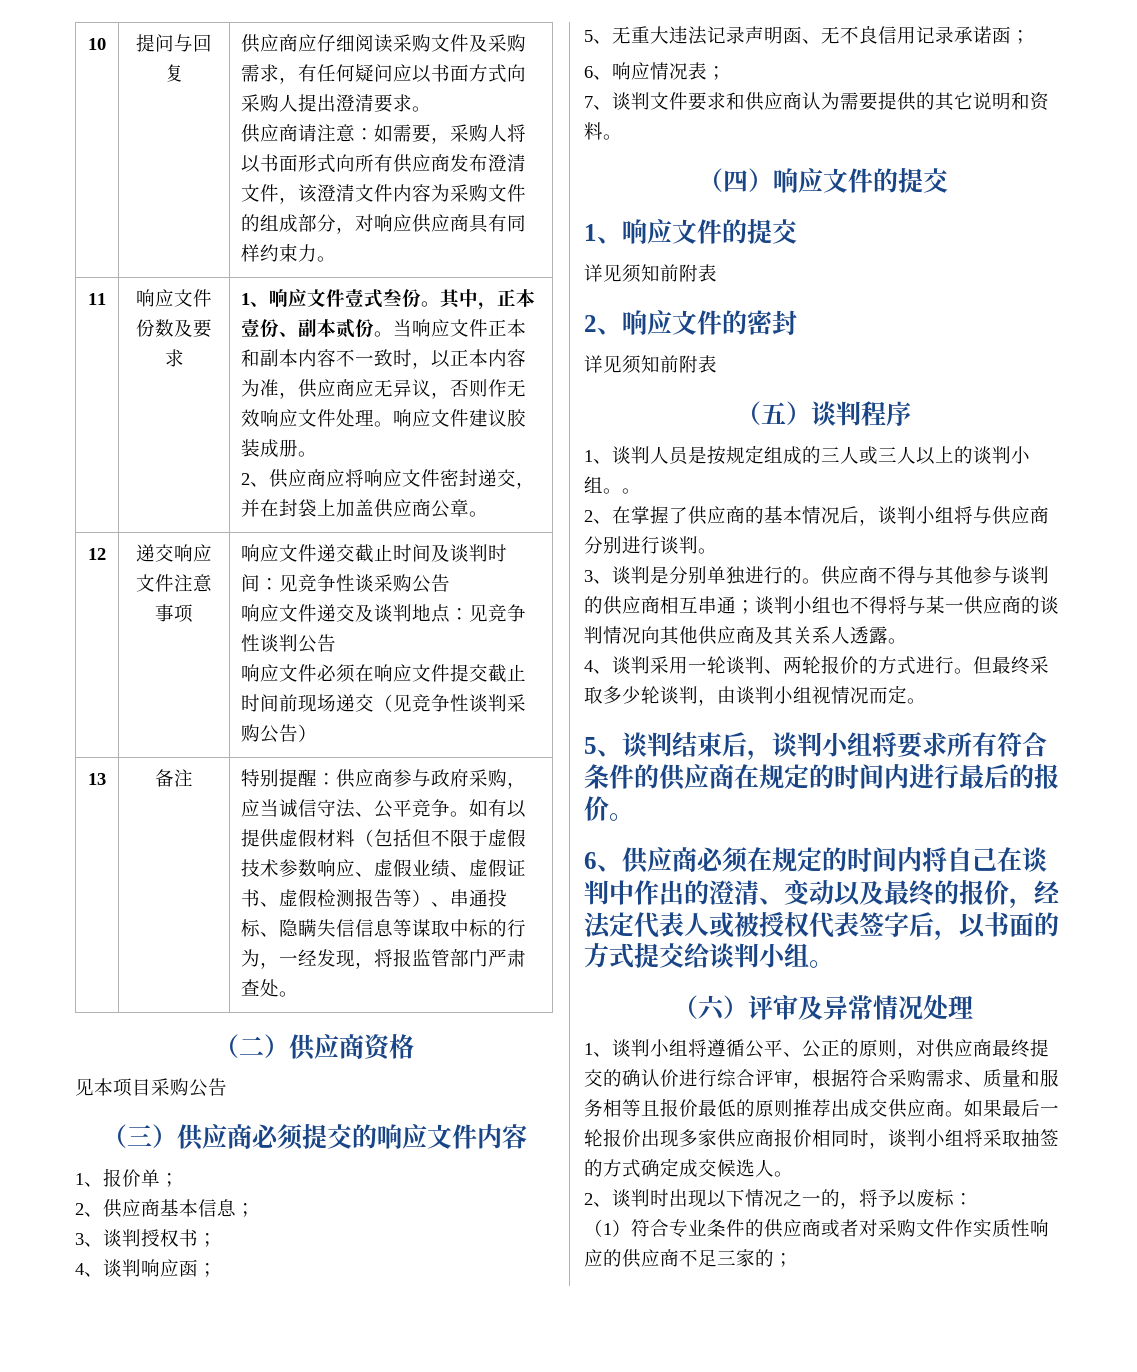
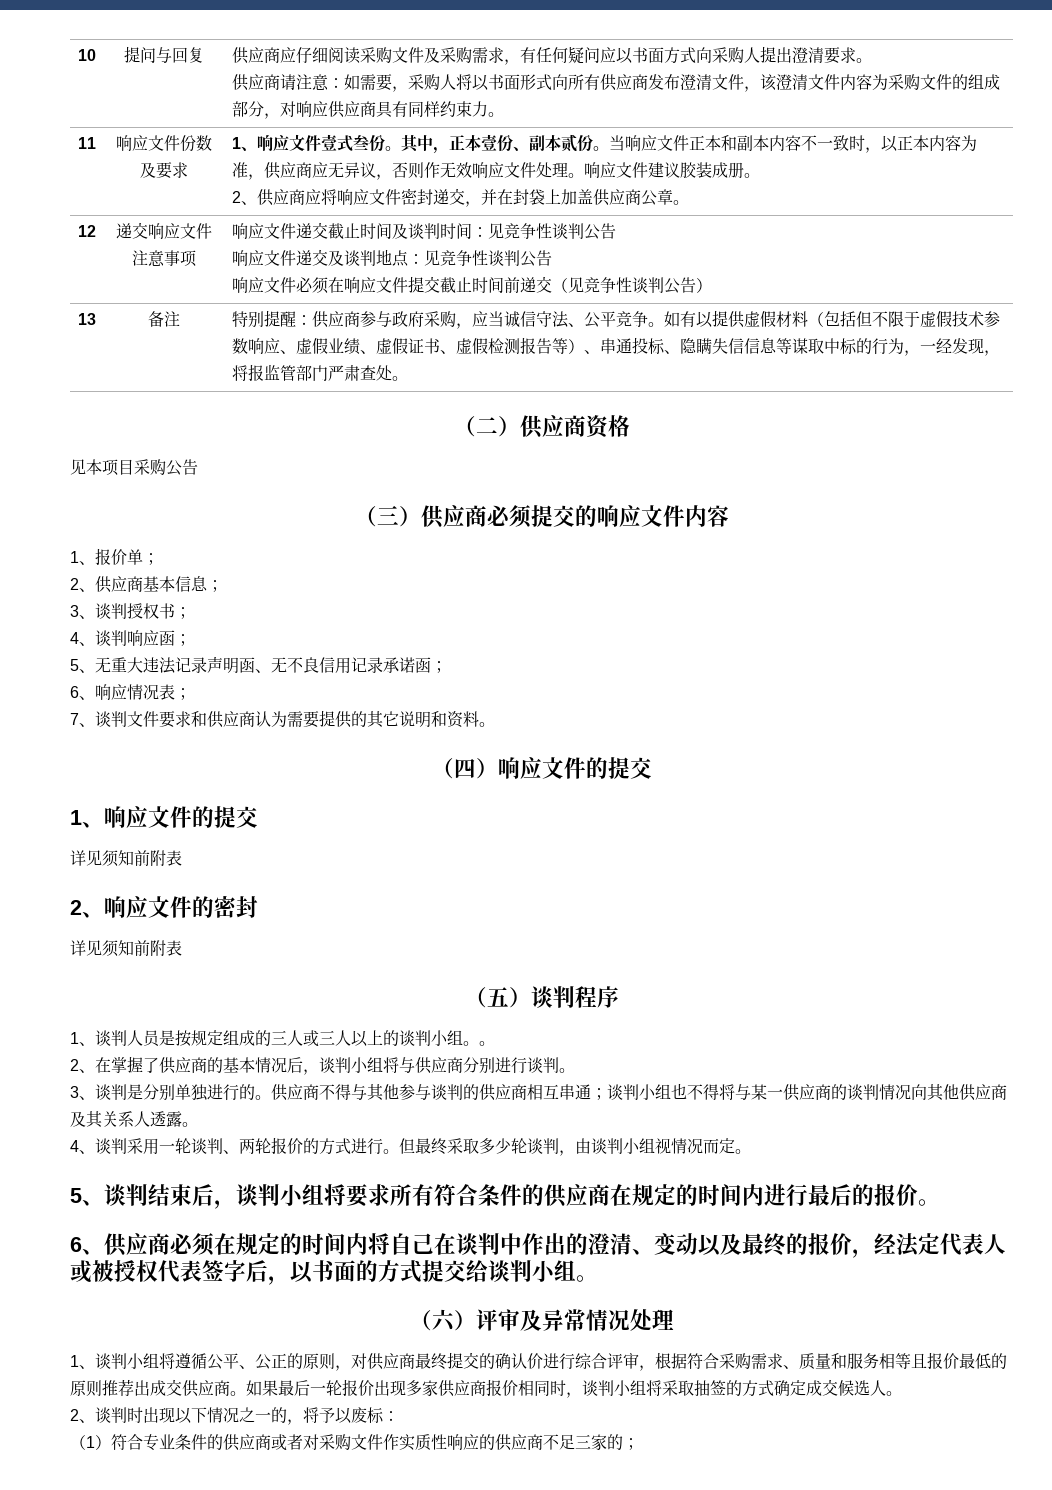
- 响应文件递交截止时间及谈判时间：见竞争性谈采购公告
+ 响应文件递交截止时间及谈判时间：见竞争性谈判公告
- 响应文件必须在响应文件提交截止时间前现场递交（见竞争性谈判采购公告）
+ 响应文件必须在响应文件提交截止时间前递交（见竞争性谈判公告）

